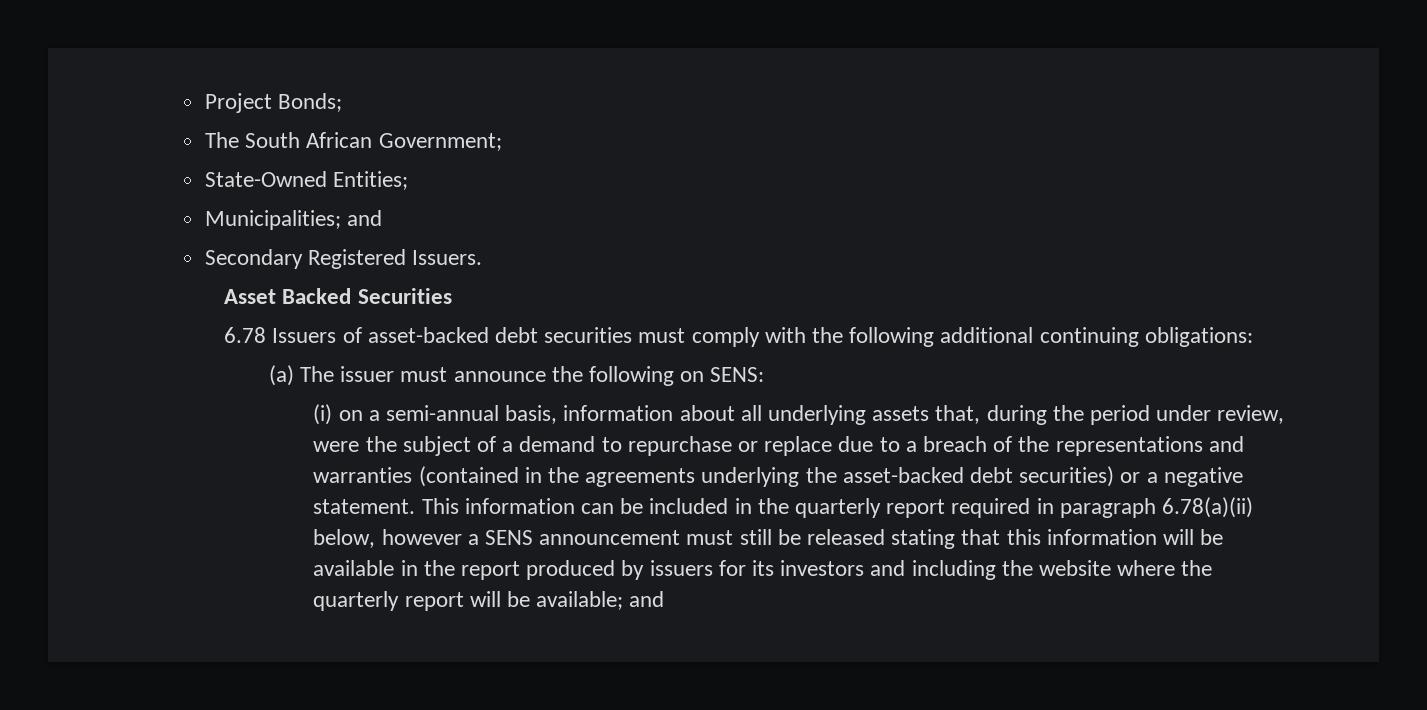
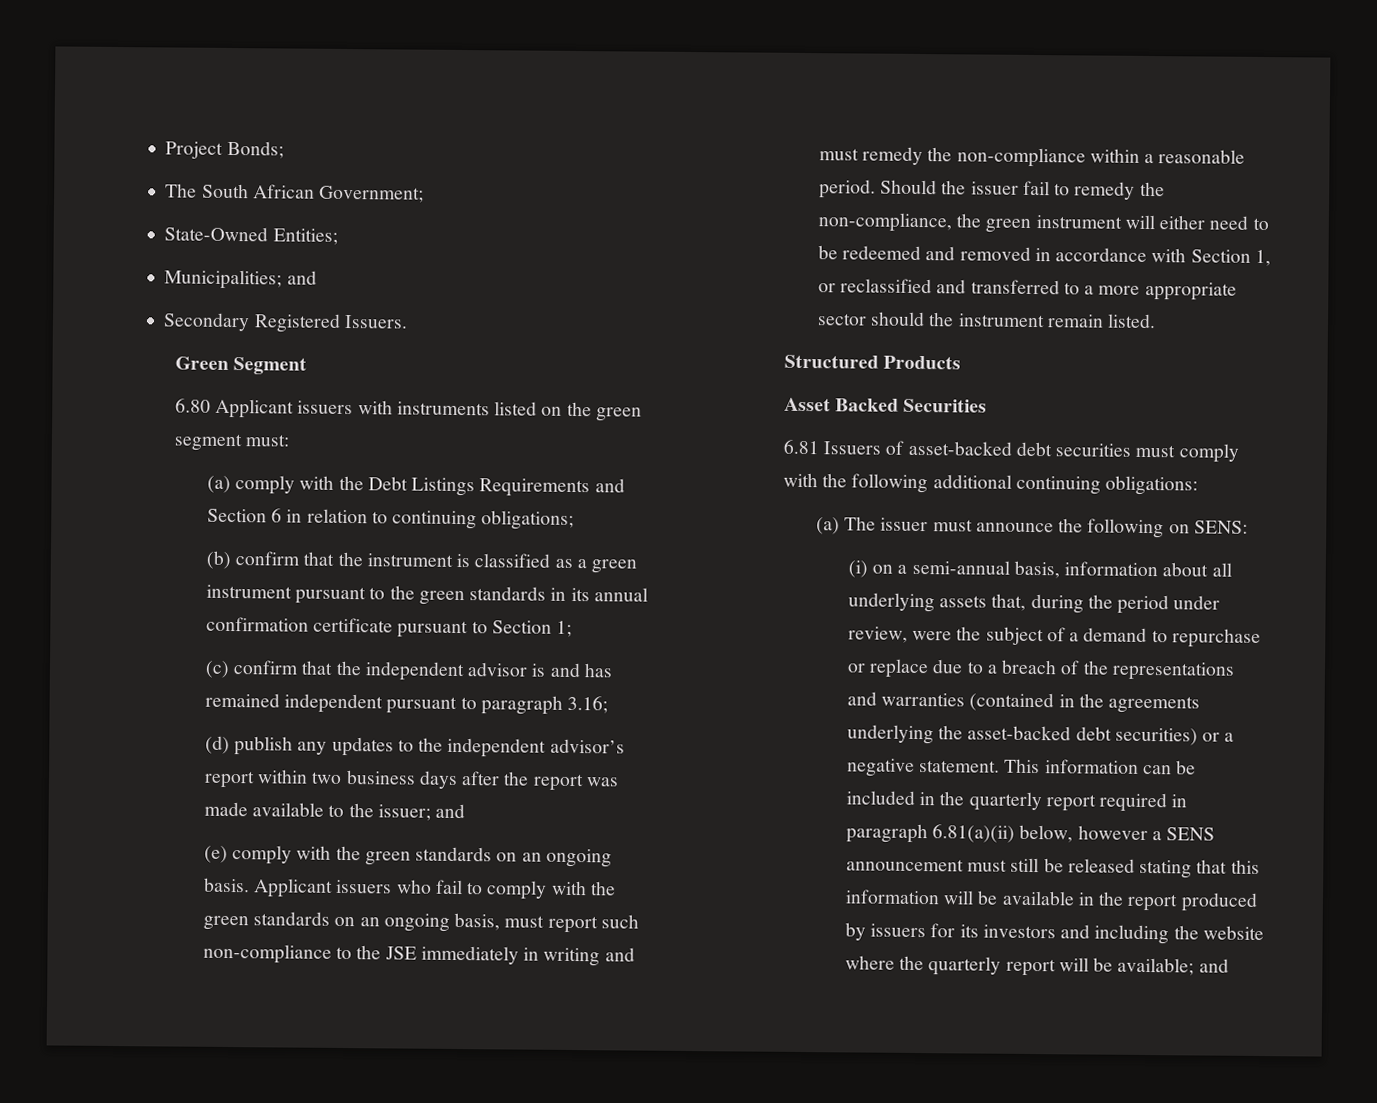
+ Green Segment
+ 6.80 Applicant issuers with instruments listed on the green segment must:
+ (a) comply with the Debt Listings Requirements and Section 6 in relation to continuing obligations;
+ (b) confirm that the instrument is classified as a green instrument pursuant to the green standards in its annual confirmation certificate pursuant to Section 1;
+ (c) confirm that the independent advisor is and has remained independent pursuant to paragraph 3.16;
+ (d) publish any updates to the independent advisor’s report within two business days after the report was made available to the issuer; and
+ (e) comply with the green standards on an ongoing basis. Applicant issuers who fail to comply with the green standards on an ongoing basis, must report such non-compliance to the JSE immediately in writing and must remedy the non-compliance within a reasonable period. Should the issuer fail to remedy the non-compliance, the green instrument will either need to be redeemed and removed in accordance with Section 1, or reclassified and transferred to a more appropriate sector should the instrument remain listed.
+ Structured Products
- 6.78 Issuers of asset-backed debt securities must comply with the following additional continuing obligations:
+ 6.81 Issuers of asset-backed debt securities must comply with the following additional continuing obligations:
- This information can be included in the quarterly report required in paragraph 6.78(a)(ii) below, however a SENS announcement must still be released stating that this information will be available in the report produced by issuers for its investors and including the website where the quarterly report will be available; and
+ This information can be included in the quarterly report required in paragraph 6.81(a)(ii) below, however a SENS announcement must still be released stating that this information will be available in the report produced by issuers for its investors and including the website where the quarterly report will be available; and

